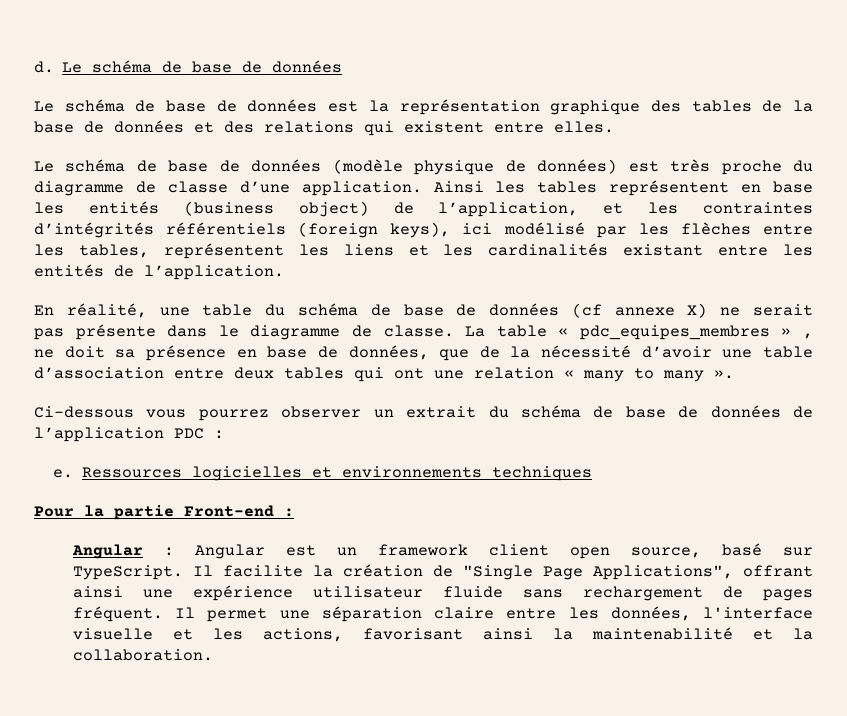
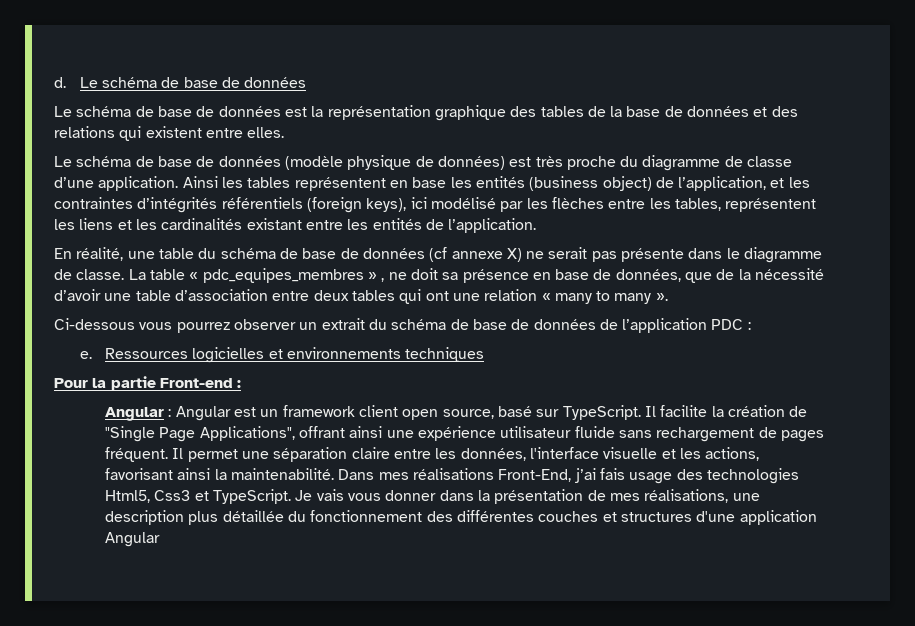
- Il permet une séparation claire entre les données, l'interface visuelle et les actions, favorisant ainsi la maintenabilité et la collaboration.
+ Il permet une séparation claire entre les données, l'interface visuelle et les actions, favorisant ainsi la maintenabilité. Dans mes réalisations Front-End, j’ai fais usage des technologies Html5, Css3 et TypeScript. Je vais vous donner dans la présentation de mes réalisations, une description plus détaillée du fonctionnement des différentes couches et structures d'une application Angular

